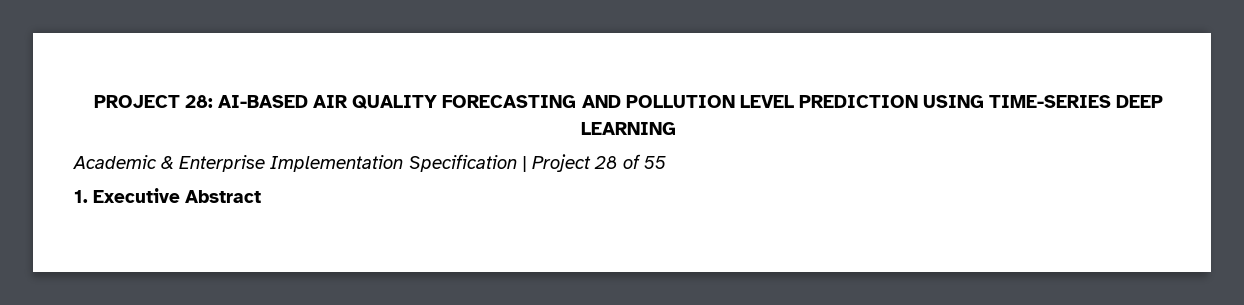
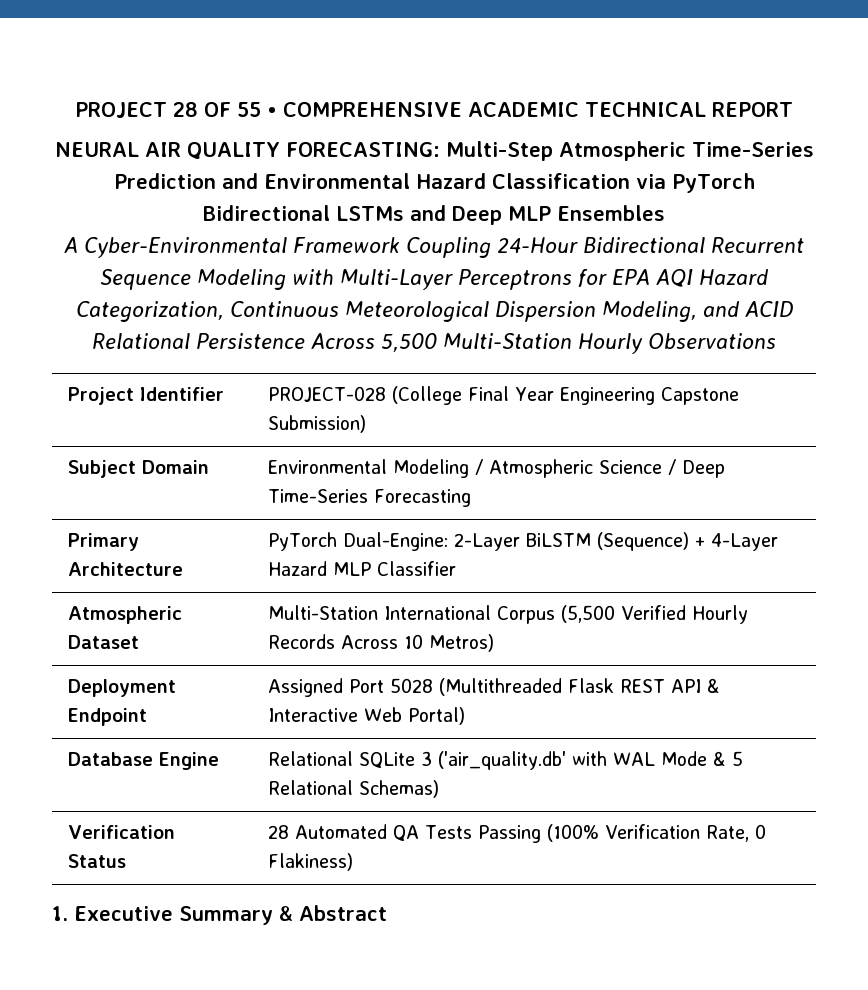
- PROJECT 28: AI-BASED AIR QUALITY FORECASTING AND POLLUTION LEVEL PREDICTION USING TIME-SERIES DEEP LEARNING
- Academic & Enterprise Implementation Specification | Project 28 of 55
+ PROJECT 28 OF 55 • COMPREHENSIVE ACADEMIC TECHNICAL REPORT
+ NEURAL AIR QUALITY FORECASTING: Multi-Step Atmospheric Time-Series Prediction and Environmental Hazard Classification via PyTorch Bidirectional LSTMs and Deep MLP Ensembles
+ A Cyber-Environmental Framework Coupling 24-Hour Bidirectional Recurrent Sequence Modeling with Multi-Layer Perceptrons for EPA AQI Hazard Categorization, Continuous Meteorological Dispersion Modeling, and ACID Relational Persistence Across 5,500 Multi-Station Hourly Observations
+ Project Identifier | PROJECT-028 (College Final Year Engineering Capstone Submission)
+ Subject Domain | Environmental Modeling / Atmospheric Science / Deep Time-Series Forecasting
+ Primary Architecture | PyTorch Dual-Engine: 2-Layer BiLSTM (Sequence) + 4-Layer Hazard MLP Classifier
+ Atmospheric Dataset | Multi-Station International Corpus (5,500 Verified Hourly Records Across 10 Metros)
+ Deployment Endpoint | Assigned Port 5028 (Multithreaded Flask REST API & Interactive Web Portal)
+ Database Engine | Relational SQLite 3 ('air_quality.db' with WAL Mode & 5 Relational Schemas)
+ Verification Status | 28 Automated QA Tests Passing (100% Verification Rate, 0 Flakiness)
- 1. Executive Abstract
+ 1. Executive Summary & Abstract

